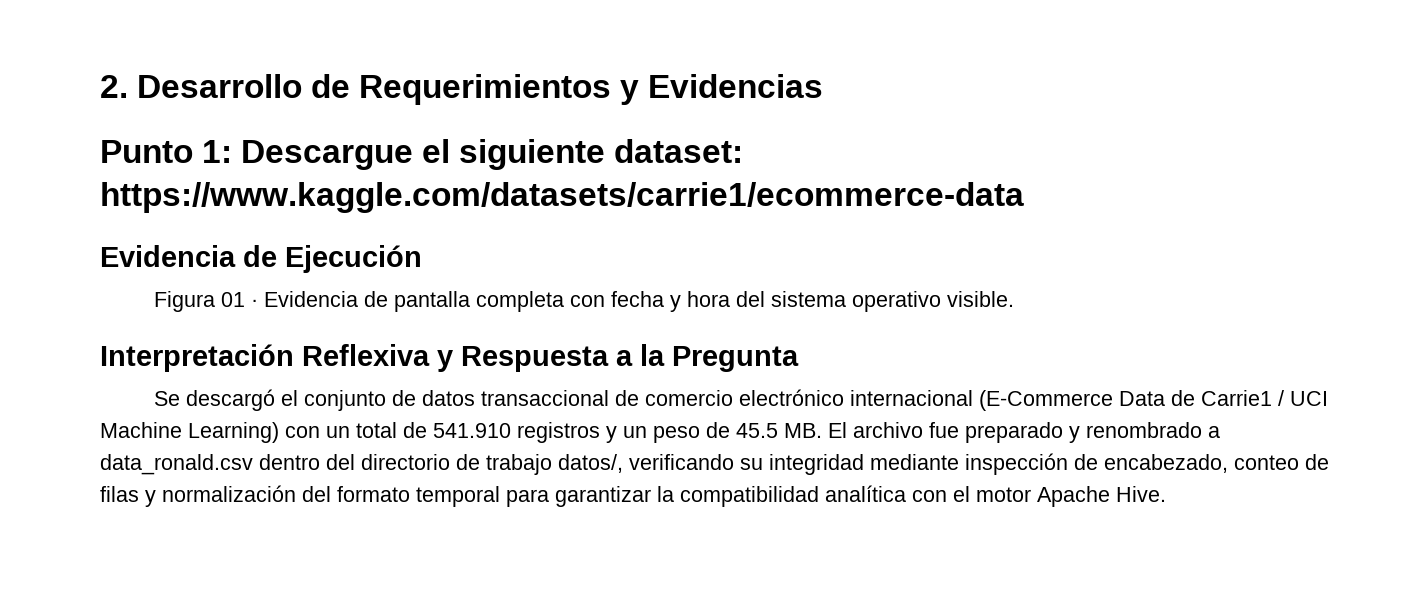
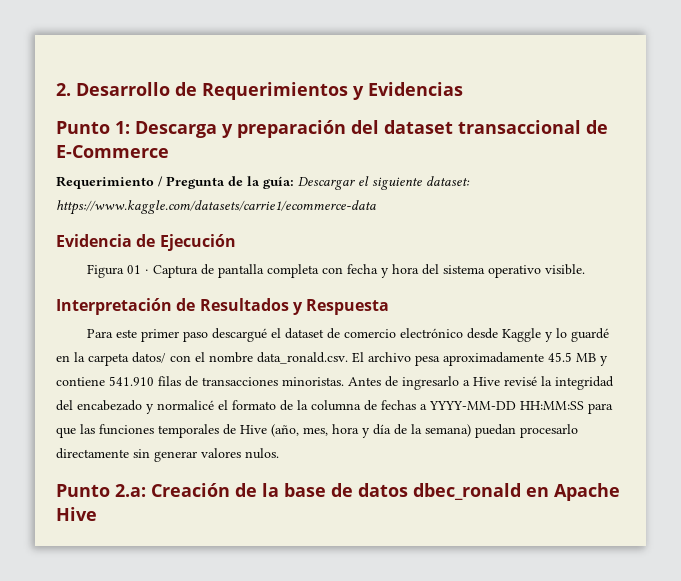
- Punto 1: Descargue el siguiente dataset: https://www.kaggle.com/datasets/carrie1/ecommerce-data
+ Punto 1: Descarga y preparación del dataset transaccional de E-Commerce
+ Requerimiento / Pregunta de la guía: Descargar el siguiente dataset: https://www.kaggle.com/datasets/carrie1/ecommerce-data
- Figura 01 · Evidencia de pantalla completa con fecha y hora del sistema operativo visible.
+ Figura 01 · Captura de pantalla completa con fecha y hora del sistema operativo visible.
- Interpretación Reflexiva y Respuesta a la Pregunta
- Se descargó el conjunto de datos transaccional de comercio electrónico internacional (E-Commerce Data de Carrie1 / UCI Machine Learning) con un total de 541.910 registros y un peso de 45.5 MB. El archivo fue preparado y renombrado a data_ronald.csv dentro del directorio de trabajo datos/, verificando su integridad mediante inspección de encabezado, conteo de filas y normalización del formato temporal para garantizar la compatibilidad analítica con el motor Apache Hive.
+ Interpretación de Resultados y Respuesta
+ Para este primer paso descargué el dataset de comercio electrónico desde Kaggle y lo guardé en la carpeta datos/ con el nombre data_ronald.csv. El archivo pesa aproximadamente 45.5 MB y contiene 541.910 filas de transacciones minoristas. Antes de ingresarlo a Hive revisé la integridad del encabezado y normalicé el formato de la columna de fechas a YYYY-MM-DD HH:MM:SS para que las funciones temporales de Hive (año, mes, hora y día de la semana) puedan procesarlo directamente sin generar valores nulos.
+ Punto 2.a: Creación de la base de datos dbec_ronald en Apache Hive

